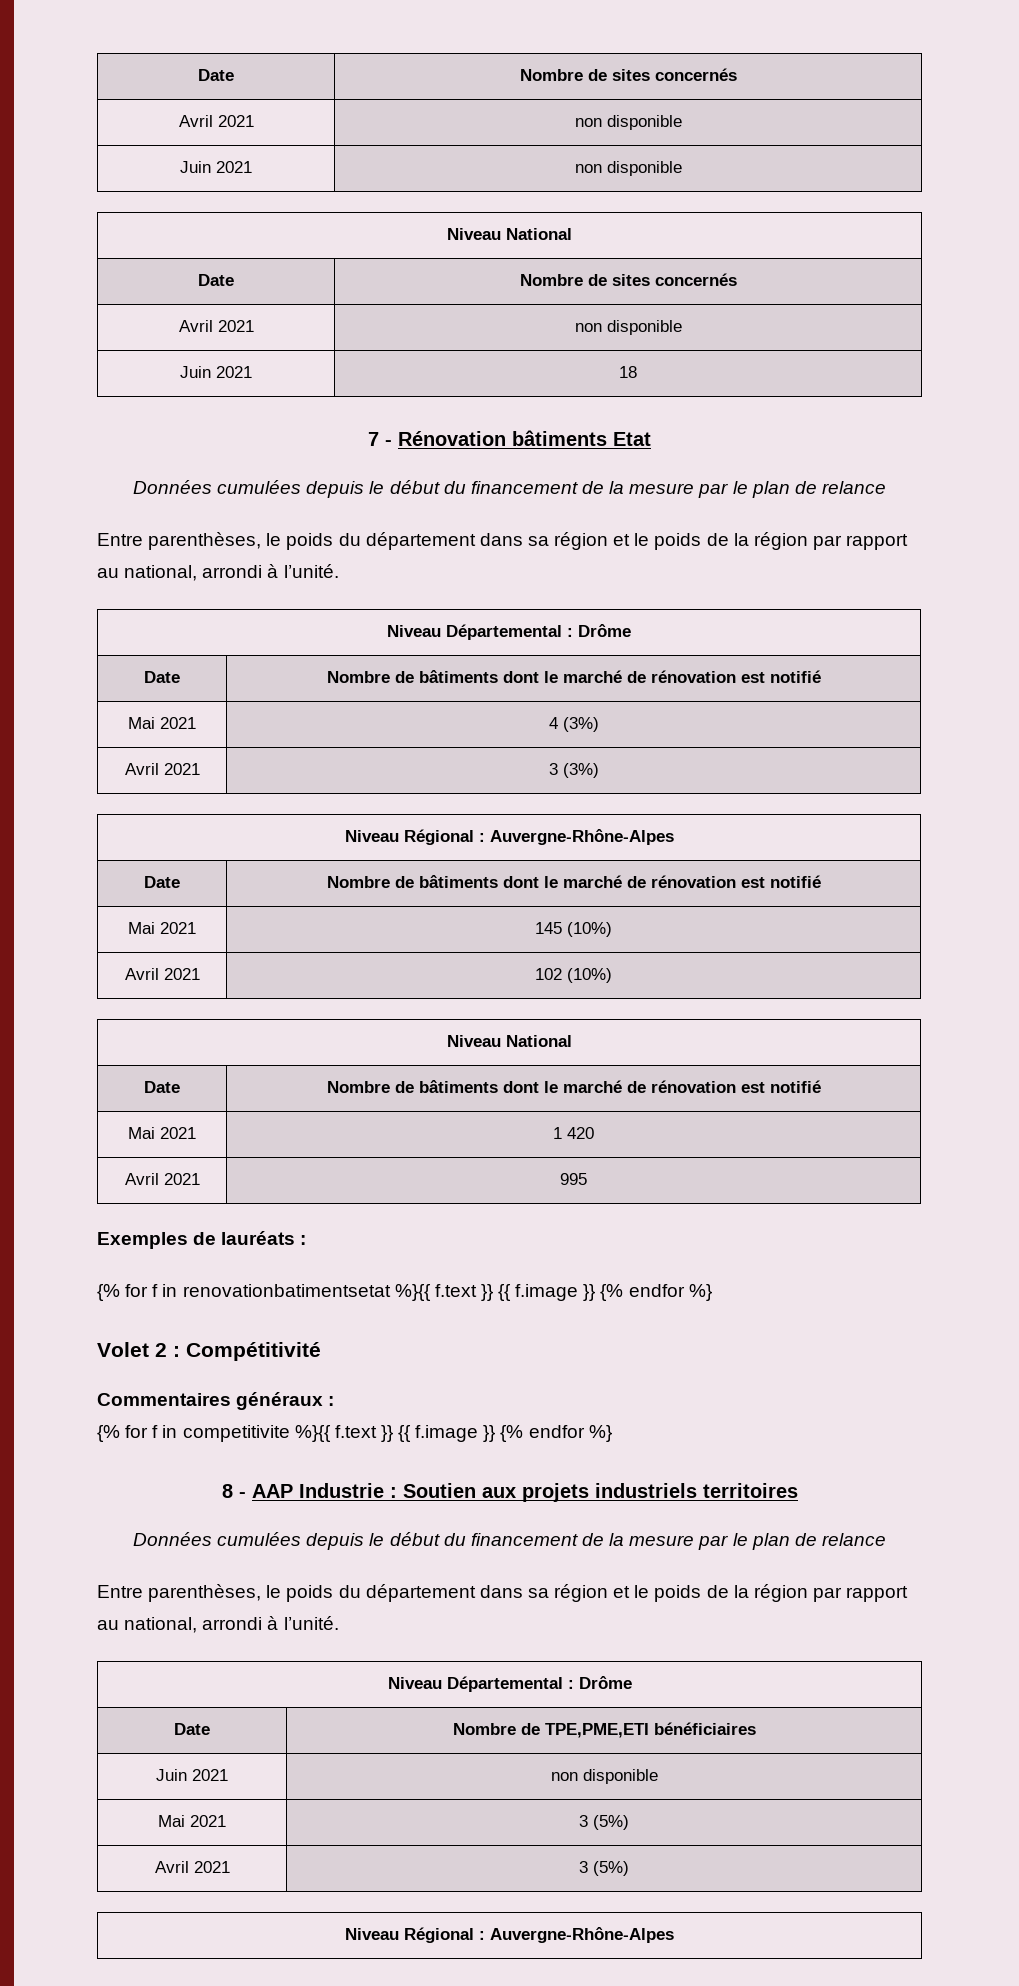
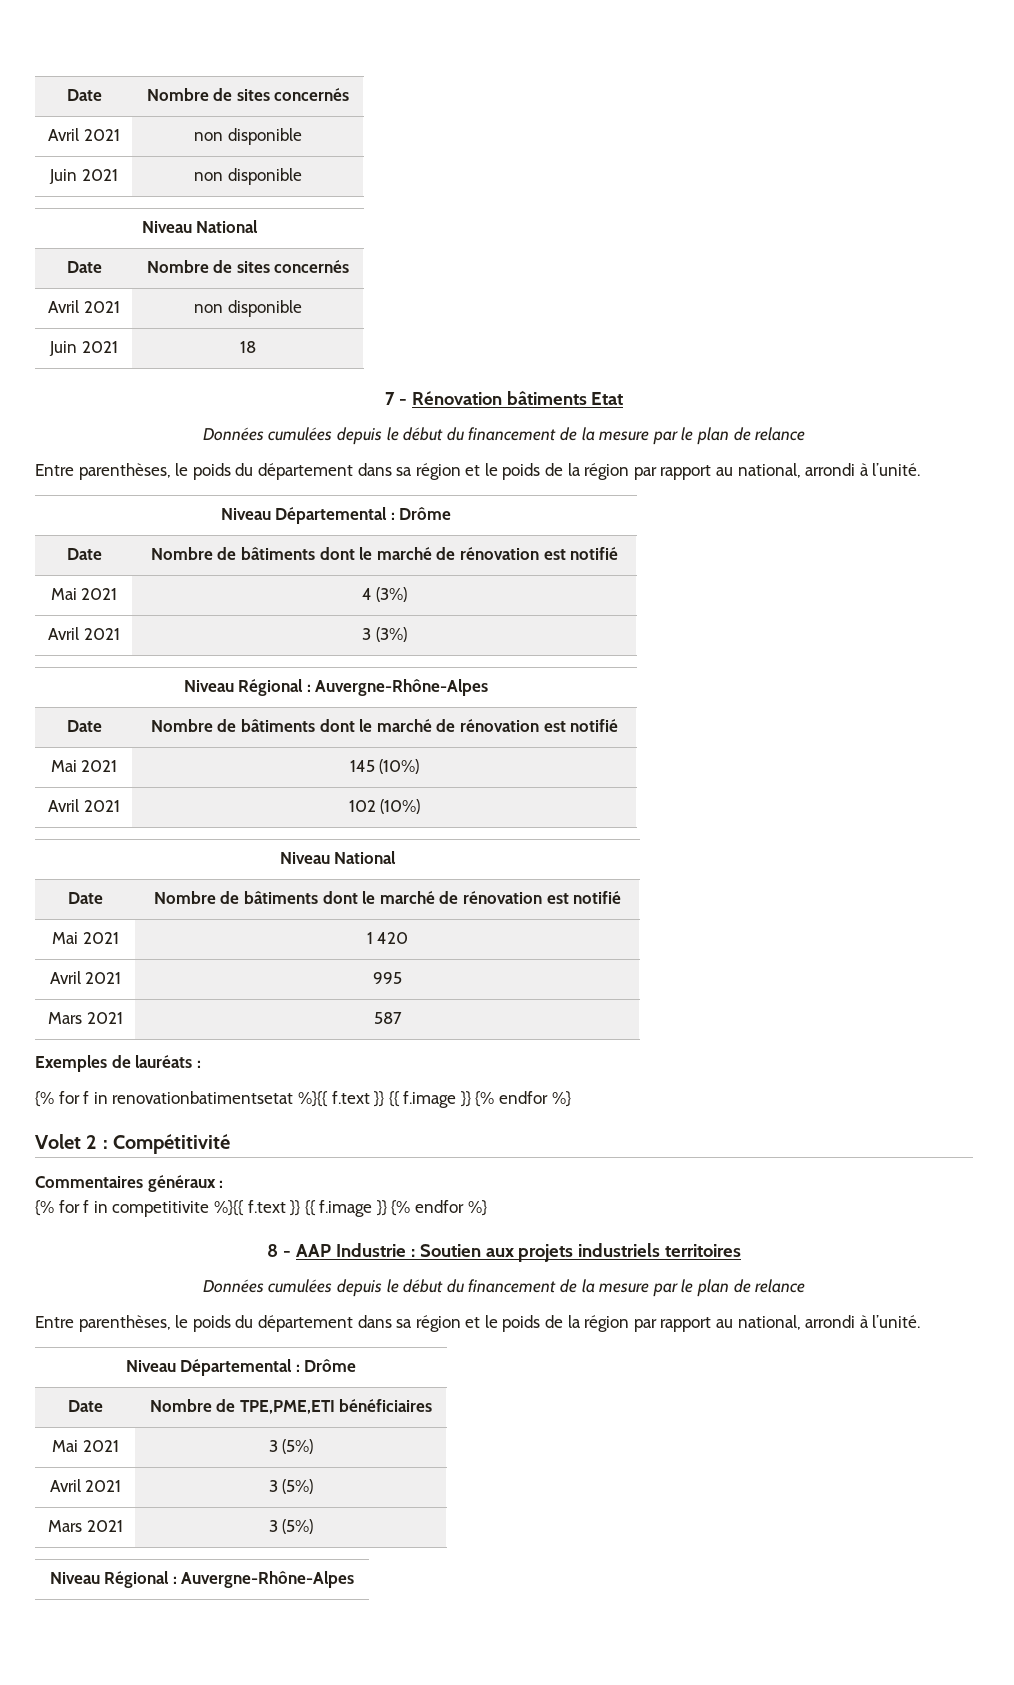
+ Mars 2021 | 587
  Date | Nombre de TPE,PME,ETI bénéficiaires
- Juin 2021 | non disponible
+ Mars 2021 | 3 (5%)

